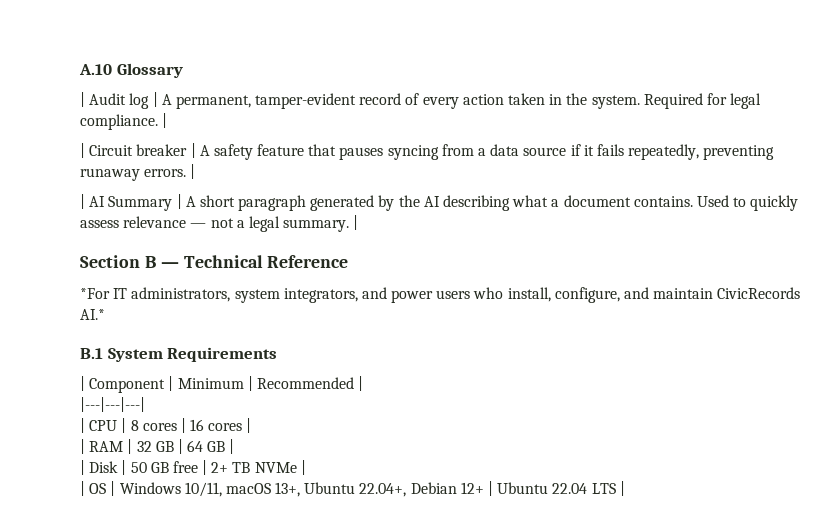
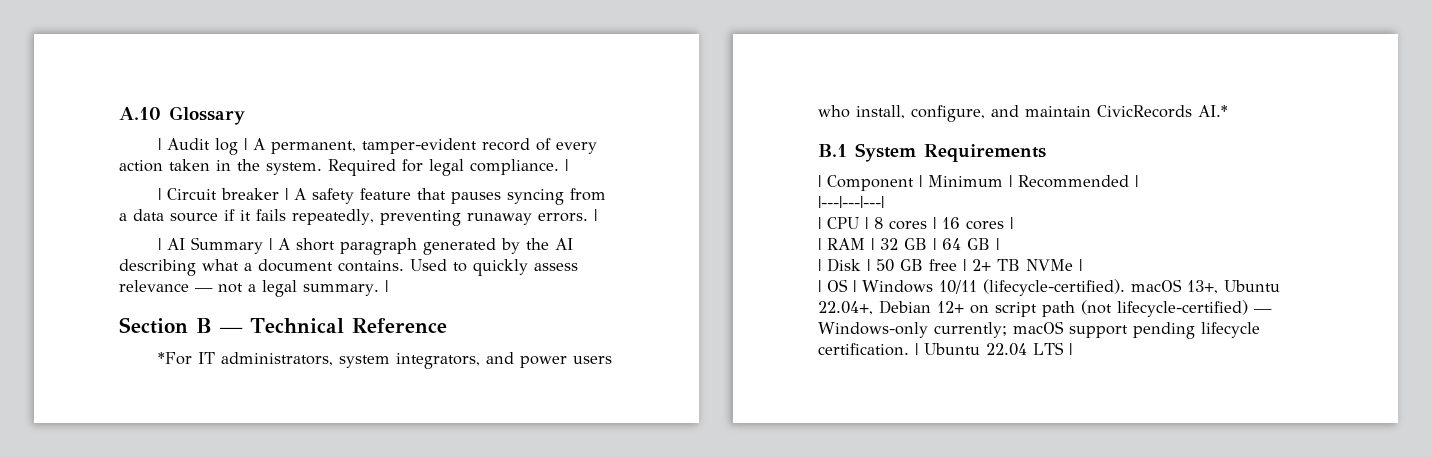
- | OS | Windows 10/11, macOS 13+, Ubuntu 22.04+, Debian 12+ | Ubuntu 22.04 LTS |
+ | OS | Windows 10/11 (lifecycle-certified). macOS 13+, Ubuntu 22.04+, Debian 12+ on script path (not lifecycle-certified) — Windows-only currently; macOS support pending lifecycle certification. | Ubuntu 22.04 LTS |

